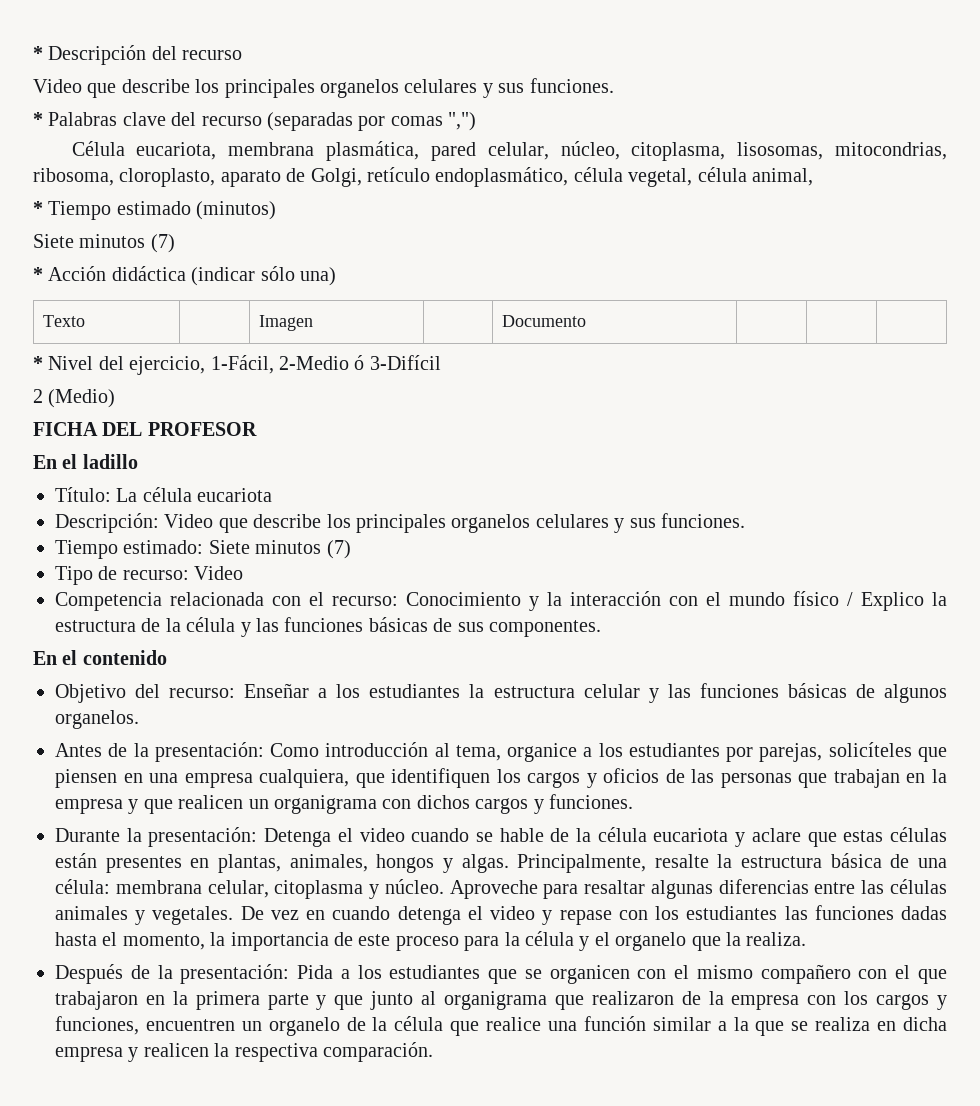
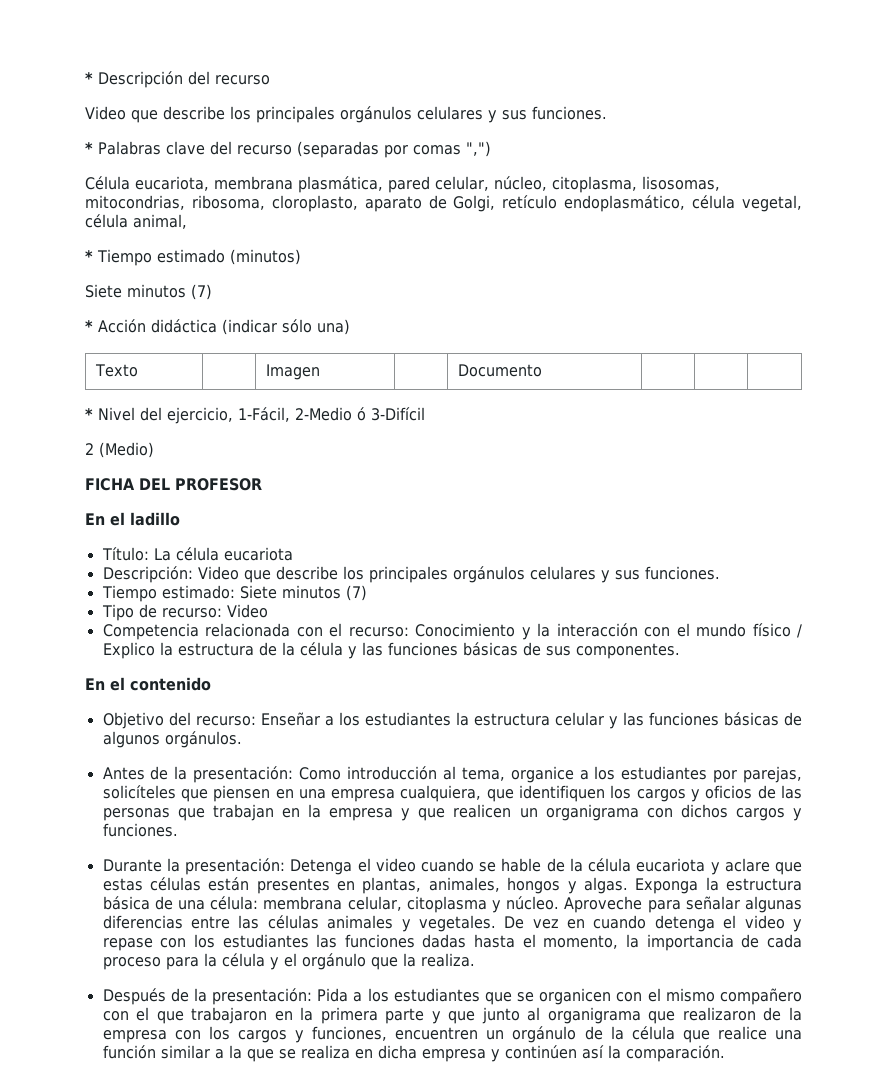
  * Descripción del recurso
- Video que describe los principales organelos celulares y sus funciones.
+ Video que describe los principales orgánulos celulares y sus funciones.
- Descripción: Video que describe los principales organelos celulares y sus funciones.
+ Descripción: Video que describe los principales orgánulos celulares y sus funciones.
- Objetivo del recurso: Enseñar a los estudiantes la estructura celular y las funciones básicas de algunos organelos.
+ Objetivo del recurso: Enseñar a los estudiantes la estructura celular y las funciones básicas de algunos orgánulos.
- Principalmente, resalte la estructura básica de una célula: membrana celular, citoplasma y núcleo.
+ Exponga la estructura básica de una célula: membrana celular, citoplasma y núcleo.
- Aproveche para resaltar algunas diferencias entre las células animales y vegetales.
+ Aproveche para señalar algunas diferencias entre las células animales y vegetales.
- De vez en cuando detenga el video y repase con los estudiantes las funciones dadas hasta el momento, la importancia de este proceso para la célula y el organelo que la realiza.
+ De vez en cuando detenga el video y repase con los estudiantes las funciones dadas hasta el momento, la importancia de cada proceso para la célula y el orgánulo que la realiza.
- Después de la presentación: Pida a los estudiantes que se organicen con el mismo compañero con el que trabajaron en la primera parte y que junto al organigrama que realizaron de la empresa con los cargos y funciones, encuentren un organelo de la célula que realice una función similar a la que se realiza en dicha empresa y realicen la respectiva comparación.
+ Después de la presentación: Pida a los estudiantes que se organicen con el mismo compañero con el que trabajaron en la primera parte y que junto al organigrama que realizaron de la empresa con los cargos y funciones, encuentren un orgánulo de la célula que realice una función similar a la que se realiza en dicha empresa y continúen así la comparación.

